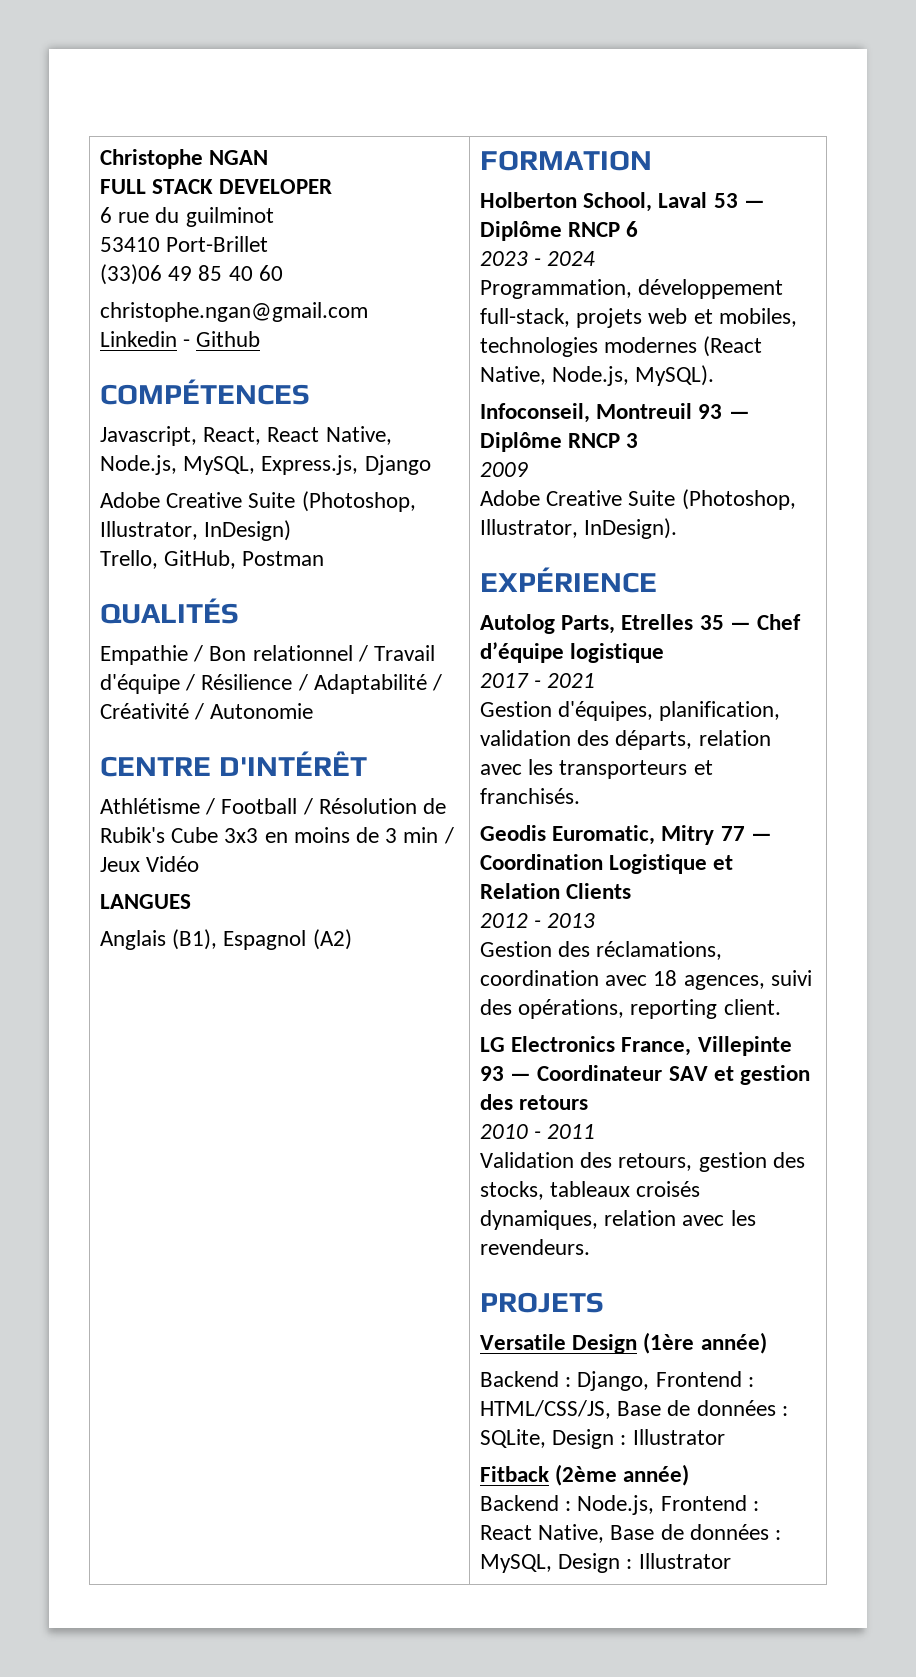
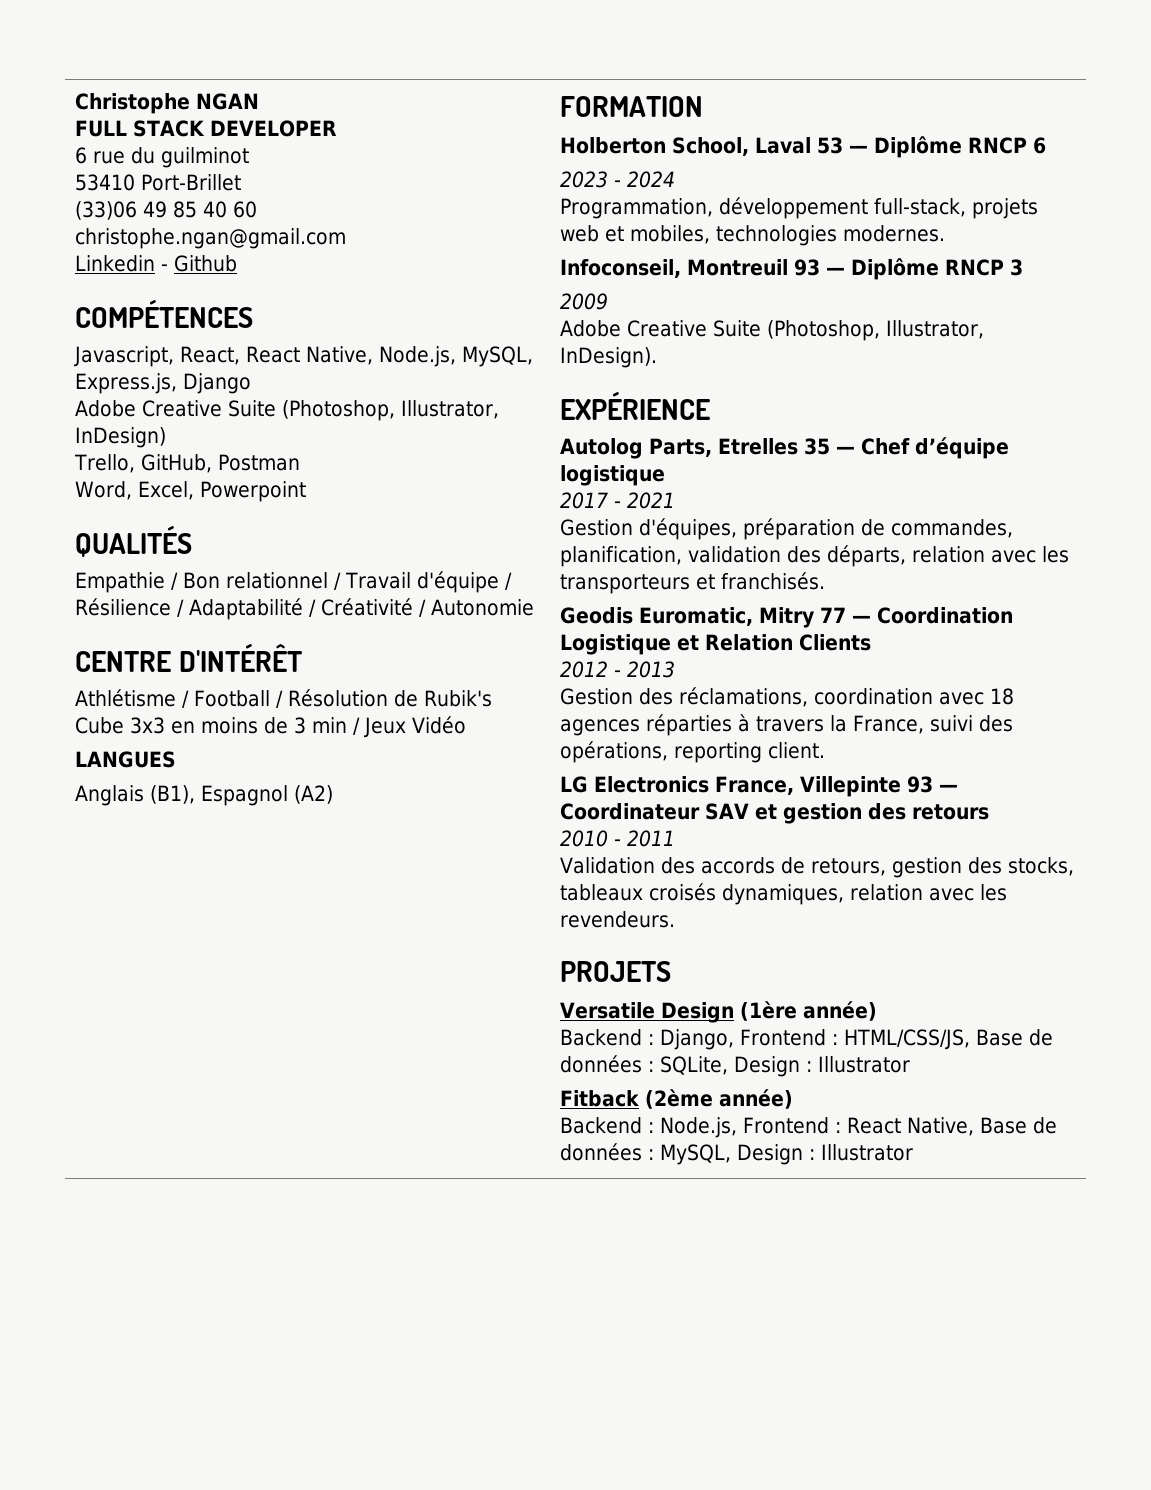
+ Word, Excel, Powerpoint
- Programmation, développement full-stack, projets web et mobiles, technologies modernes (React Native, Node.js, MySQL).
+ Programmation, développement full-stack, projets web et mobiles, technologies modernes.
- Gestion d'équipes, planification, validation des départs, relation avec les transporteurs et franchisés.
+ Gestion d'équipes, préparation de commandes, planification, validation des départs, relation avec les transporteurs et franchisés.
- Gestion des réclamations, coordination avec 18 agences, suivi des opérations, reporting client.
+ Gestion des réclamations, coordination avec 18 agences réparties à travers la France, suivi des opérations, reporting client.
- Validation des retours, gestion des stocks, tableaux croisés dynamiques, relation avec les revendeurs.
+ Validation des accords de retours, gestion des stocks, tableaux croisés dynamiques, relation avec les revendeurs.

